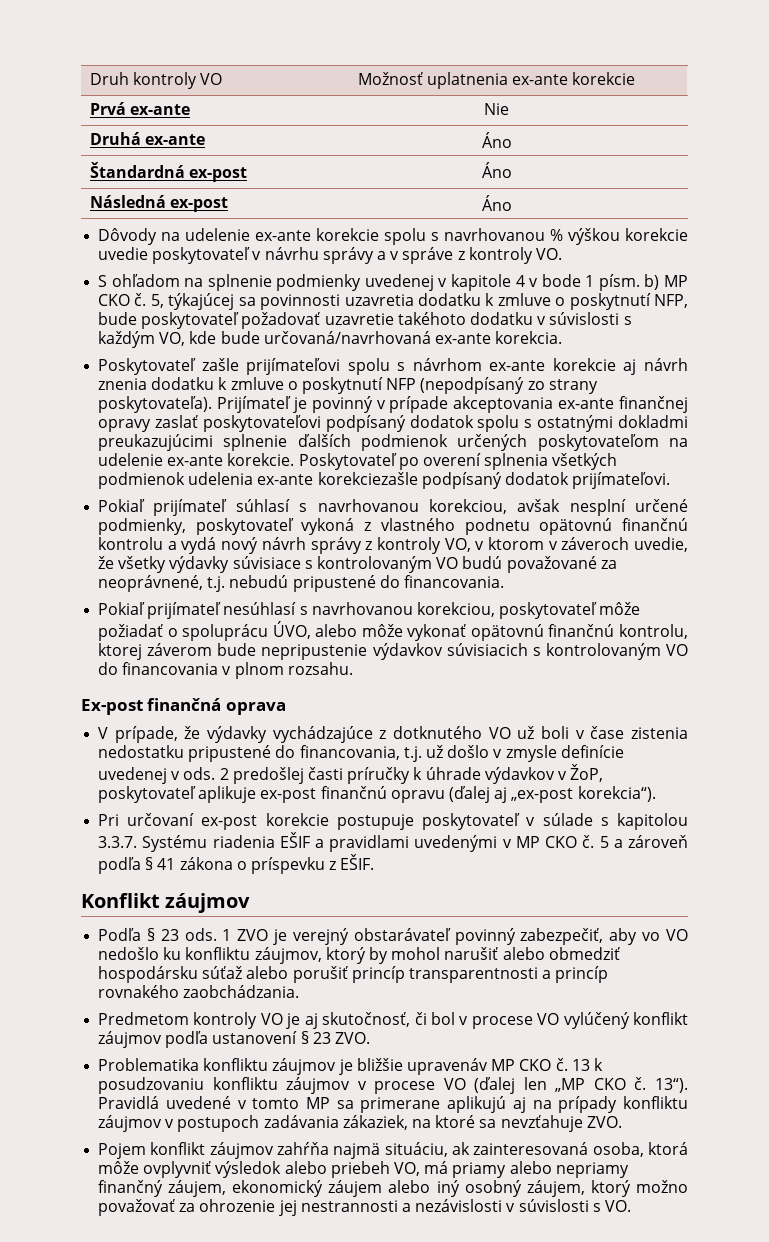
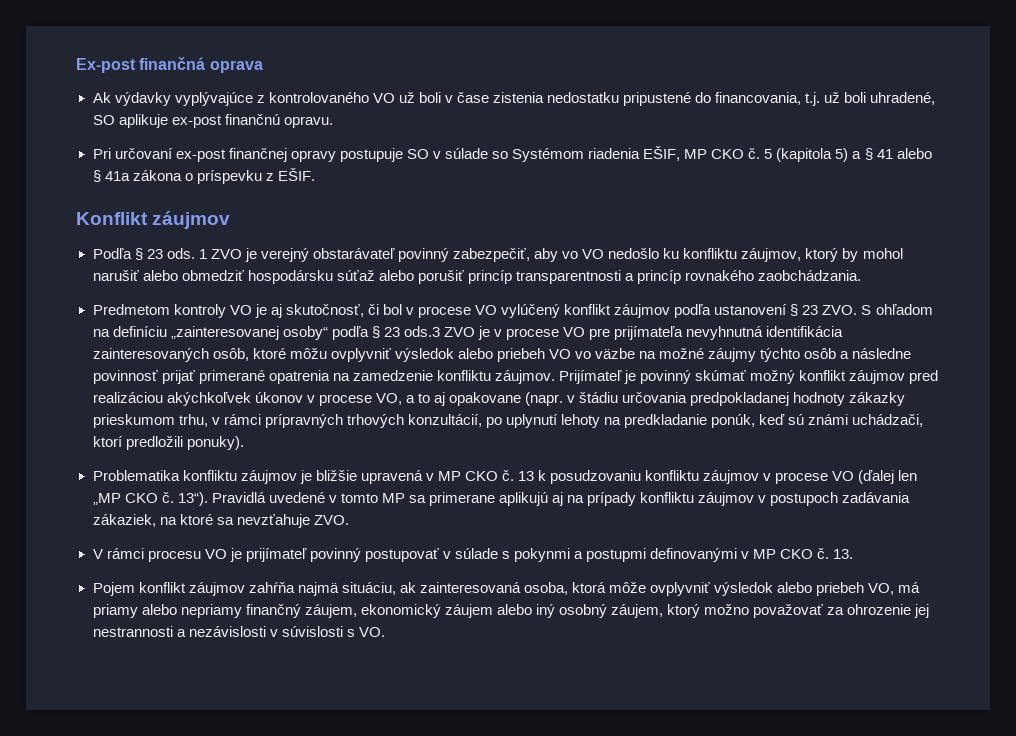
- Druh kontroly VO | Možnosť uplatnenia ex-ante korekcie
- Prvá ex-ante | Nie
- Druhá ex-ante | Áno
- Štandardná ex-post | Áno
- Následná ex-post | Áno
- Dôvody na udelenie ex-ante korekcie spolu s navrhovanou % výškou korekcie uvedie poskytovateľ v návrhu správy a v správe z kontroly VO.
- S ohľadom na splnenie podmienky uvedenej v kapitole 4 v bode 1 písm. b) MP CKO č. 5, týkajúcej sa povinnosti uzavretia dodatku k zmluve o poskytnutí NFP, bude poskytovateľ požadovať uzavretie takéhoto dodatku v súvislosti s každým VO, kde bude určovaná/navrhovaná ex-ante korekcia.
- Poskytovateľ zašle prijímateľovi spolu s návrhom ex-ante korekcie aj návrh znenia dodatku k zmluve o poskytnutí NFP (nepodpísaný zo strany poskytovateľa). Prijímateľ je povinný v prípade akceptovania ex-ante finančnej opravy zaslať poskytovateľovi podpísaný dodatok spolu s ostatnými dokladmi preukazujúcimi splnenie ďalších podmienok určených poskytovateľom na udelenie ex-ante korekcie. Poskytovateľ po overení splnenia všetkých podmienok udelenia ex-ante korekciezašle podpísaný dodatok prijímateľovi.
- Pokiaľ prijímateľ súhlasí s navrhovanou korekciou, avšak nesplní určené podmienky, poskytovateľ vykoná z vlastného podnetu opätovnú finančnú kontrolu a vydá nový návrh správy z kontroly VO, v ktorom v záveroch uvedie, že všetky výdavky súvisiace s kontrolovaným VO budú považované za neoprávnené, t.j. nebudú pripustené do financovania.
- Pokiaľ prijímateľ nesúhlasí s navrhovanou korekciou, poskytovateľ môže požiadať o spoluprácu ÚVO, alebo môže vykonať opätovnú finančnú kontrolu, ktorej záverom bude nepripustenie výdavkov súvisiacich s kontrolovaným VO do financovania v plnom rozsahu.
  Ex-post finančná oprava
- V prípade, že výdavky vychádzajúce z dotknutého VO už boli v čase zistenia nedostatku pripustené do financovania, t.j. už došlo v zmysle definície uvedenej v ods. 2 predošlej časti príručky k úhrade výdavkov v ŽoP, poskytovateľ aplikuje ex-post finančnú opravu (ďalej aj „ex-post korekcia“).
- Pri určovaní ex-post korekcie postupuje poskytovateľ v súlade s kapitolou 3.3.7. Systému riadenia EŠIF a pravidlami uvedenými v MP CKO č. 5 a zároveň podľa § 41 zákona o príspevku z EŠIF.
+ Ak výdavky vyplývajúce z kontrolovaného VO už boli v čase zistenia nedostatku pripustené do financovania, t.j. už boli uhradené, SO aplikuje ex-post finančnú opravu.
+ Pri určovaní ex-post finančnej opravy postupuje SO v súlade so Systémom riadenia EŠIF, MP CKO č. 5 (kapitola 5) a § 41 alebo § 41a zákona o príspevku z EŠIF.
- Predmetom kontroly VO je aj skutočnosť, či bol v procese VO vylúčený konflikt záujmov podľa ustanovení § 23 ZVO.
+ Predmetom kontroly VO je aj skutočnosť, či bol v procese VO vylúčený konflikt záujmov podľa ustanovení § 23 ZVO. S ohľadom na definíciu „zainteresovanej osoby“ podľa § 23 ods.3 ZVO je v procese VO pre prijímateľa nevyhnutná identifikácia zainteresovaných osôb, ktoré môžu ovplyvniť výsledok alebo priebeh VO vo väzbe na možné záujmy týchto osôb a následne povinnosť prijať primerané opatrenia na zamedzenie konfliktu záujmov. Prijímateľ je povinný skúmať možný konflikt záujmov pred realizáciou akýchkoľvek úkonov v procese VO, a to aj opakovane (napr. v štádiu určovania predpokladanej hodnoty zákazky prieskumom trhu, v rámci prípravných trhových konzultácií, po uplynutí lehoty na predkladanie ponúk, keď sú známi uchádzači, ktorí predložili ponuky).
- Problematika konfliktu záujmov je bližšie upravenáv MP CKO č.
+ Problematika konfliktu záujmov je bližšie upravená v MP CKO č.
+ V rámci procesu VO je prijímateľ povinný postupovať v súlade s pokynmi a postupmi definovanými v MP CKO č. 13.

